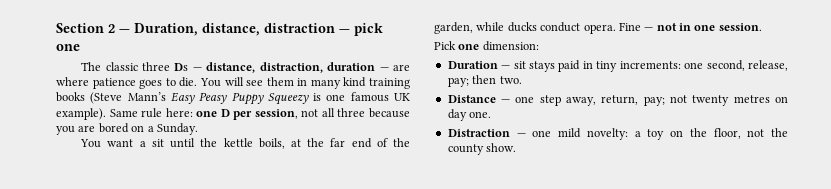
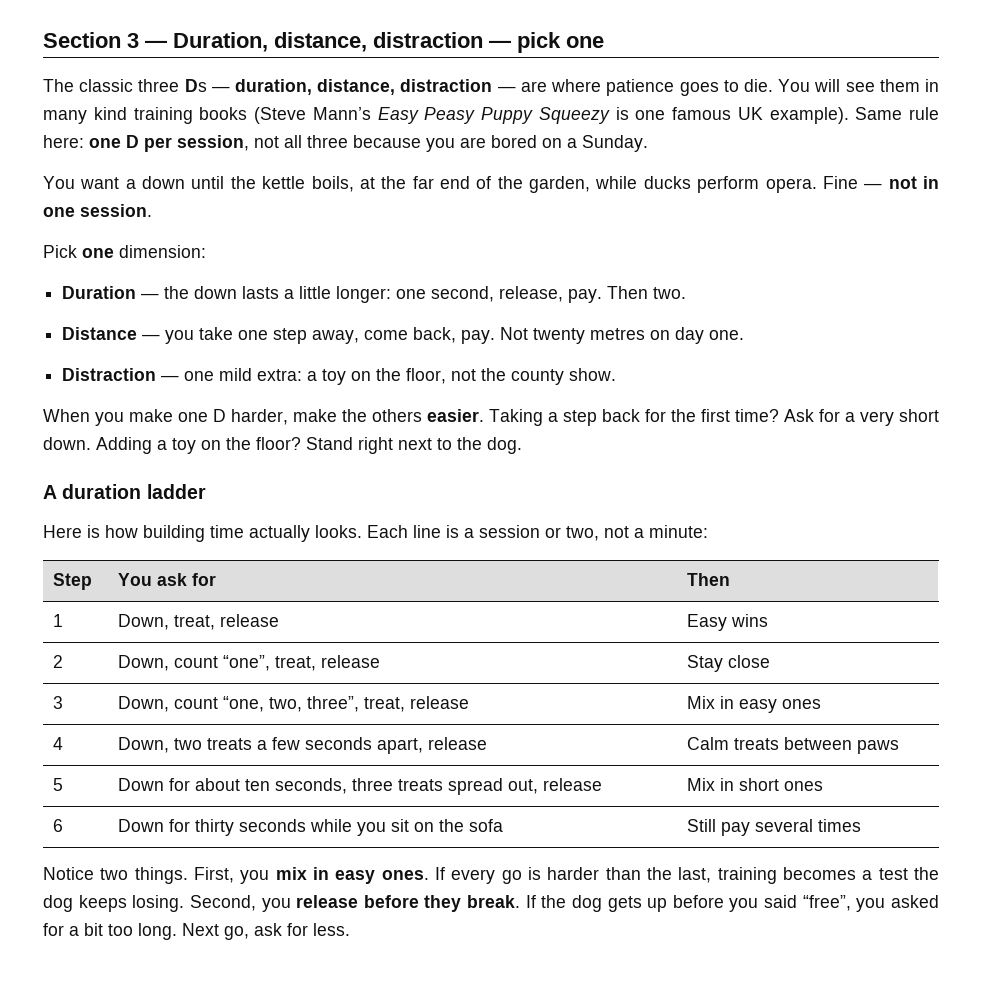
- Section 2 — Duration, distance, distraction — pick one
+ Section 3 — Duration, distance, distraction — pick one
- The classic three Ds — distance, distraction, duration — are where patience goes to die.
+ The classic three Ds — duration, distance, distraction — are where patience goes to die.
- You want a sit until the kettle boils, at the far end of the garden, while ducks conduct opera.
+ You want a down until the kettle boils, at the far end of the garden, while ducks perform opera.
- Duration — sit stays paid in tiny increments: one second, release, pay; then two.
+ Duration — the down lasts a little longer: one second, release, pay. Then two.
- Distance — one step away, return, pay; not twenty metres on day one.
+ Distance — you take one step away, come back, pay. Not twenty metres on day one.
- Distraction — one mild novelty: a toy on the floor, not the county show.
+ Distraction — one mild extra: a toy on the floor, not the county show.
+ When you make one D harder, make the others easier. Taking a step back for the first time? Ask for a very short down. Adding a toy on the floor? Stand right next to the dog.
+ A duration ladder
+ Here is how building time actually looks. Each line is a session or two, not a minute:
+ Step | You ask for | Then
+ 1 | Down, treat, release | Easy wins
+ 2 | Down, count “one”, treat, release | Stay close
+ 3 | Down, count “one, two, three”, treat, release | Mix in easy ones
+ 4 | Down, two treats a few seconds apart, release | Calm treats between paws
+ 5 | Down for about ten seconds, three treats spread out, release | Mix in short ones
+ 6 | Down for thirty seconds while you sit on the sofa | Still pay several times
+ Notice two things. First, you mix in easy ones. If every go is harder than the last, training becomes a test the dog keeps losing. Second, you release before they break. If the dog gets up before you said “free”, you asked for a bit too long. Next go, ask for less.

